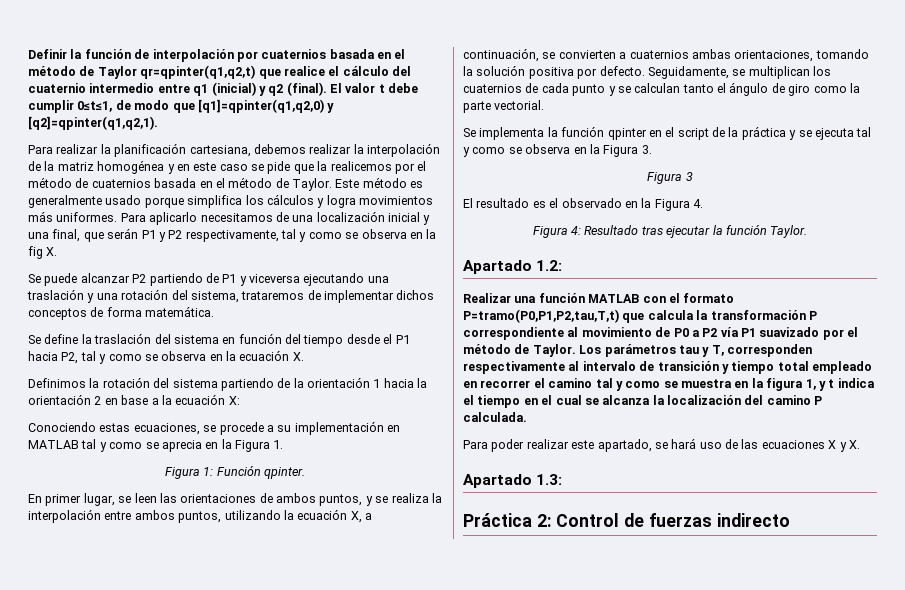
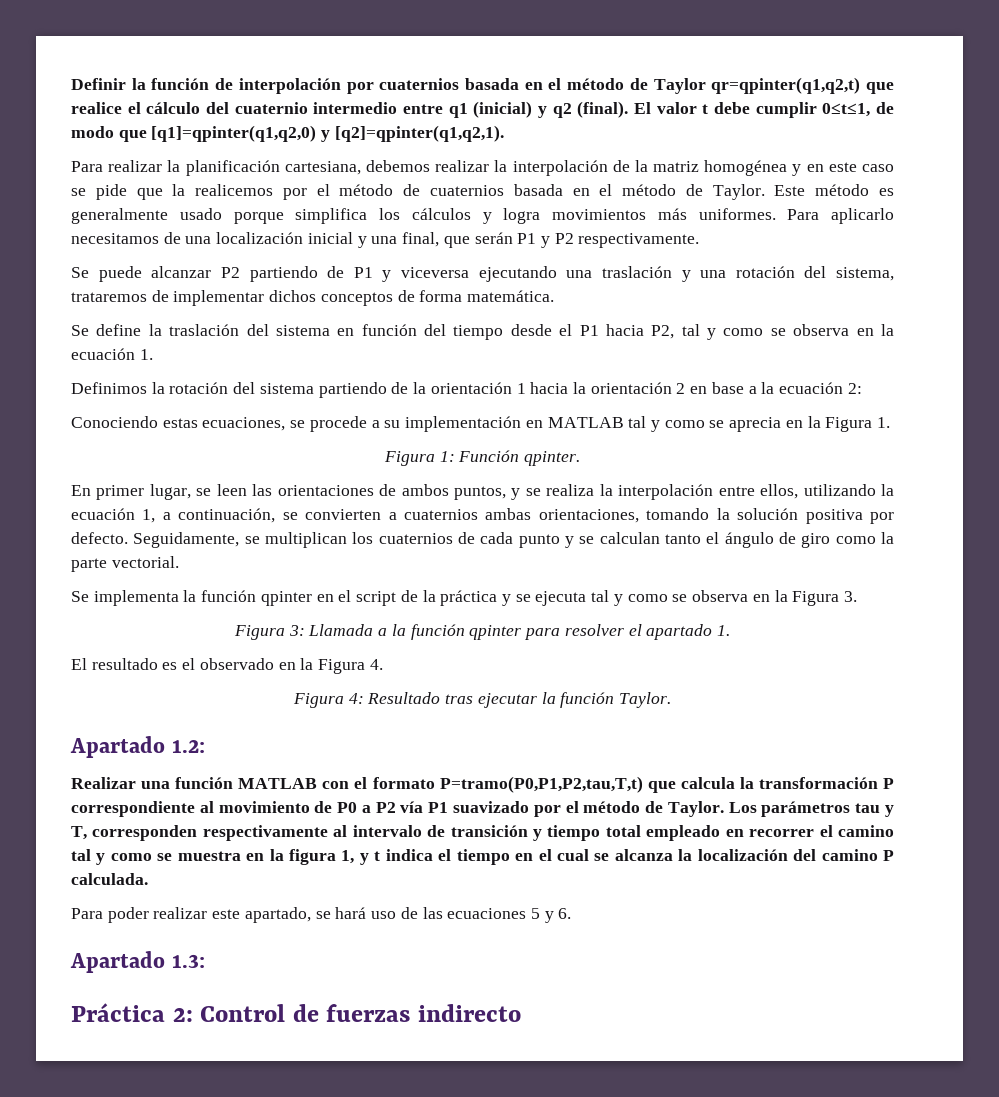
- Para aplicarlo necesitamos de una localización inicial y una final, que serán P1 y P2 respectivamente, tal y como se observa en la fig X.
+ Para aplicarlo necesitamos de una localización inicial y una final, que serán P1 y P2 respectivamente.
- Se define la traslación del sistema en función del tiempo desde el P1 hacia P2, tal y como se observa en la ecuación X.
+ Se define la traslación del sistema en función del tiempo desde el P1 hacia P2, tal y como se observa en la ecuación 1.
- Definimos la rotación del sistema partiendo de la orientación 1 hacia la orientación 2 en base a la ecuación X:
+ Definimos la rotación del sistema partiendo de la orientación 1 hacia la orientación 2 en base a la ecuación 2:
- En primer lugar, se leen las orientaciones de ambos puntos, y se realiza la interpolación entre ambos puntos, utilizando la ecuación X, a continuación, se convierten a cuaternios ambas orientaciones, tomando la solución positiva por defecto.
+ En primer lugar, se leen las orientaciones de ambos puntos, y se realiza la interpolación entre ellos, utilizando la ecuación 1, a continuación, se convierten a cuaternios ambas orientaciones, tomando la solución positiva por defecto.
- Figura 3
+ Figura 3: Llamada a la función qpinter para resolver el apartado 1.
- Para poder realizar este apartado, se hará uso de las ecuaciones X y X.
+ Para poder realizar este apartado, se hará uso de las ecuaciones 5 y 6.

